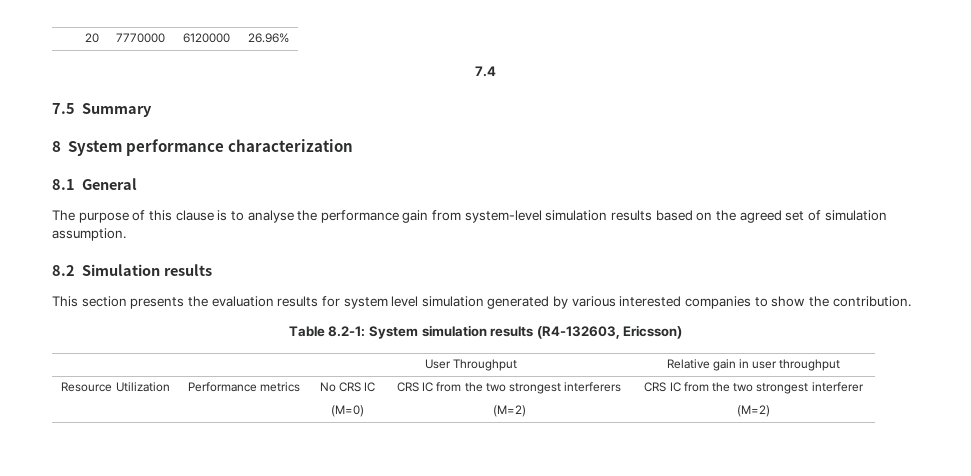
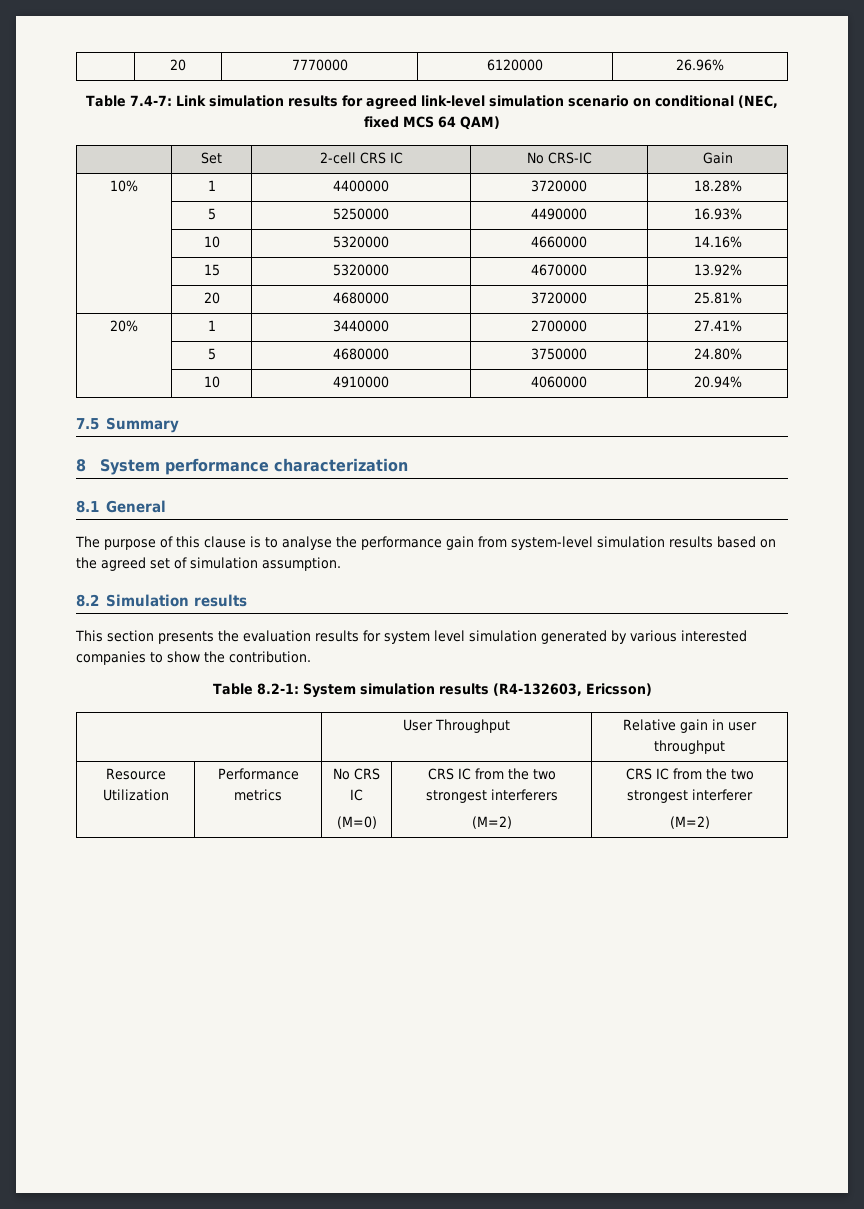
- 7.4
+ Table 7.4-7: Link simulation results for agreed link-level simulation scenario on conditional (NEC, fixed MCS 64 QAM)
+ | Set | 2-cell CRS IC | No CRS-IC | Gain
+ 10% | 1 | 4400000 | 3720000 | 18.28%
+ | 5 | 5250000 | 4490000 | 16.93%
+ | 10 | 5320000 | 4660000 | 14.16%
+ | 15 | 5320000 | 4670000 | 13.92%
+ | 20 | 4680000 | 3720000 | 25.81%
+ 20% | 1 | 3440000 | 2700000 | 27.41%
+ | 5 | 4680000 | 3750000 | 24.80%
+ | 10 | 4910000 | 4060000 | 20.94%

